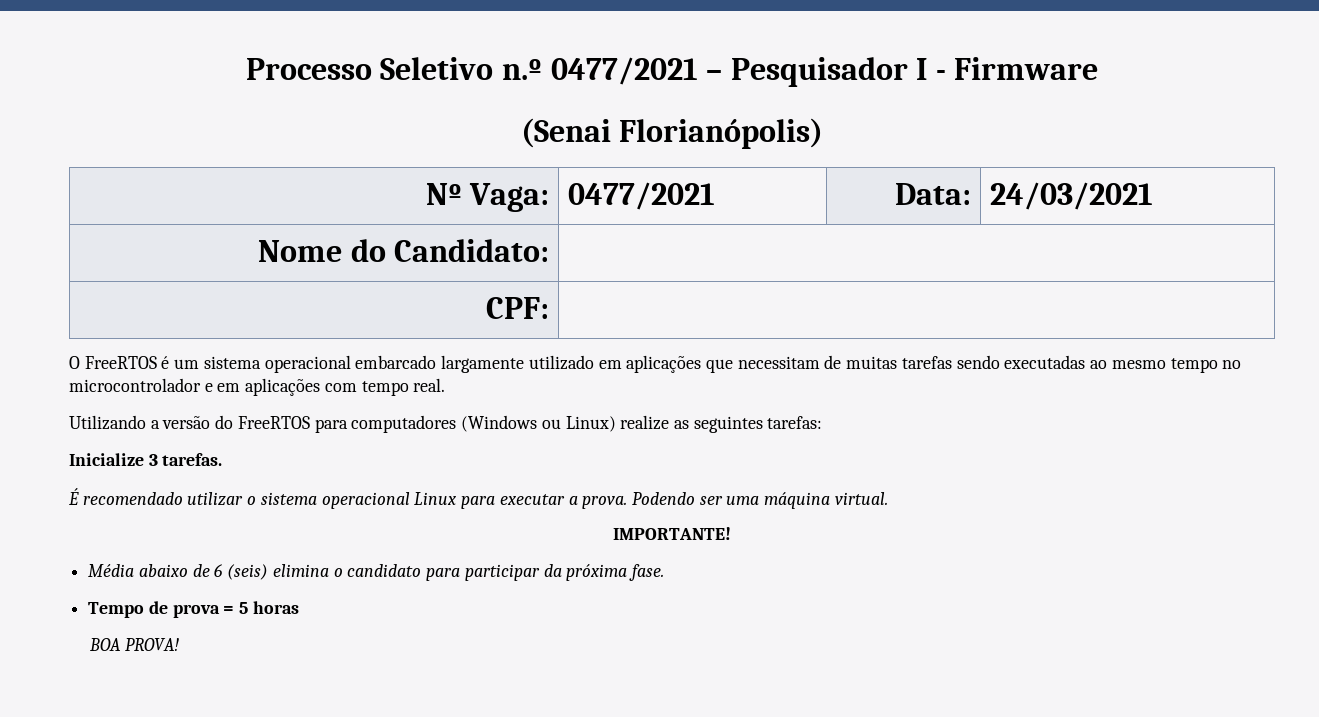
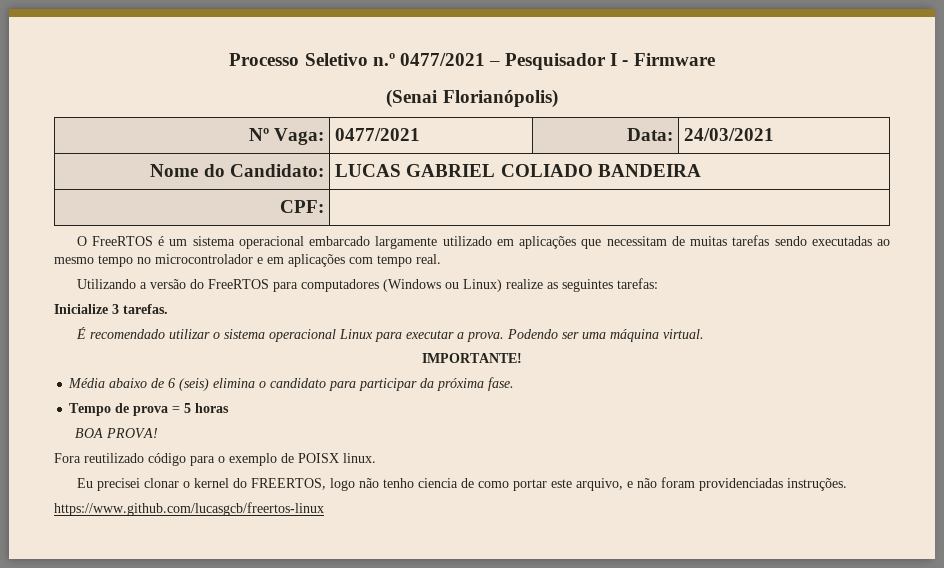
- Nome do Candidato: |
+ Nome do Candidato: | LUCAS GABRIEL COLIADO BANDEIRA
+ Fora reutilizado código para o exemplo de POISX linux.
+ Eu precisei clonar o kernel do FREERTOS, logo não tenho ciencia de como portar este arquivo, e não foram providenciadas instruções.
+ https://www.github.com/lucasgcb/freertos-linux

